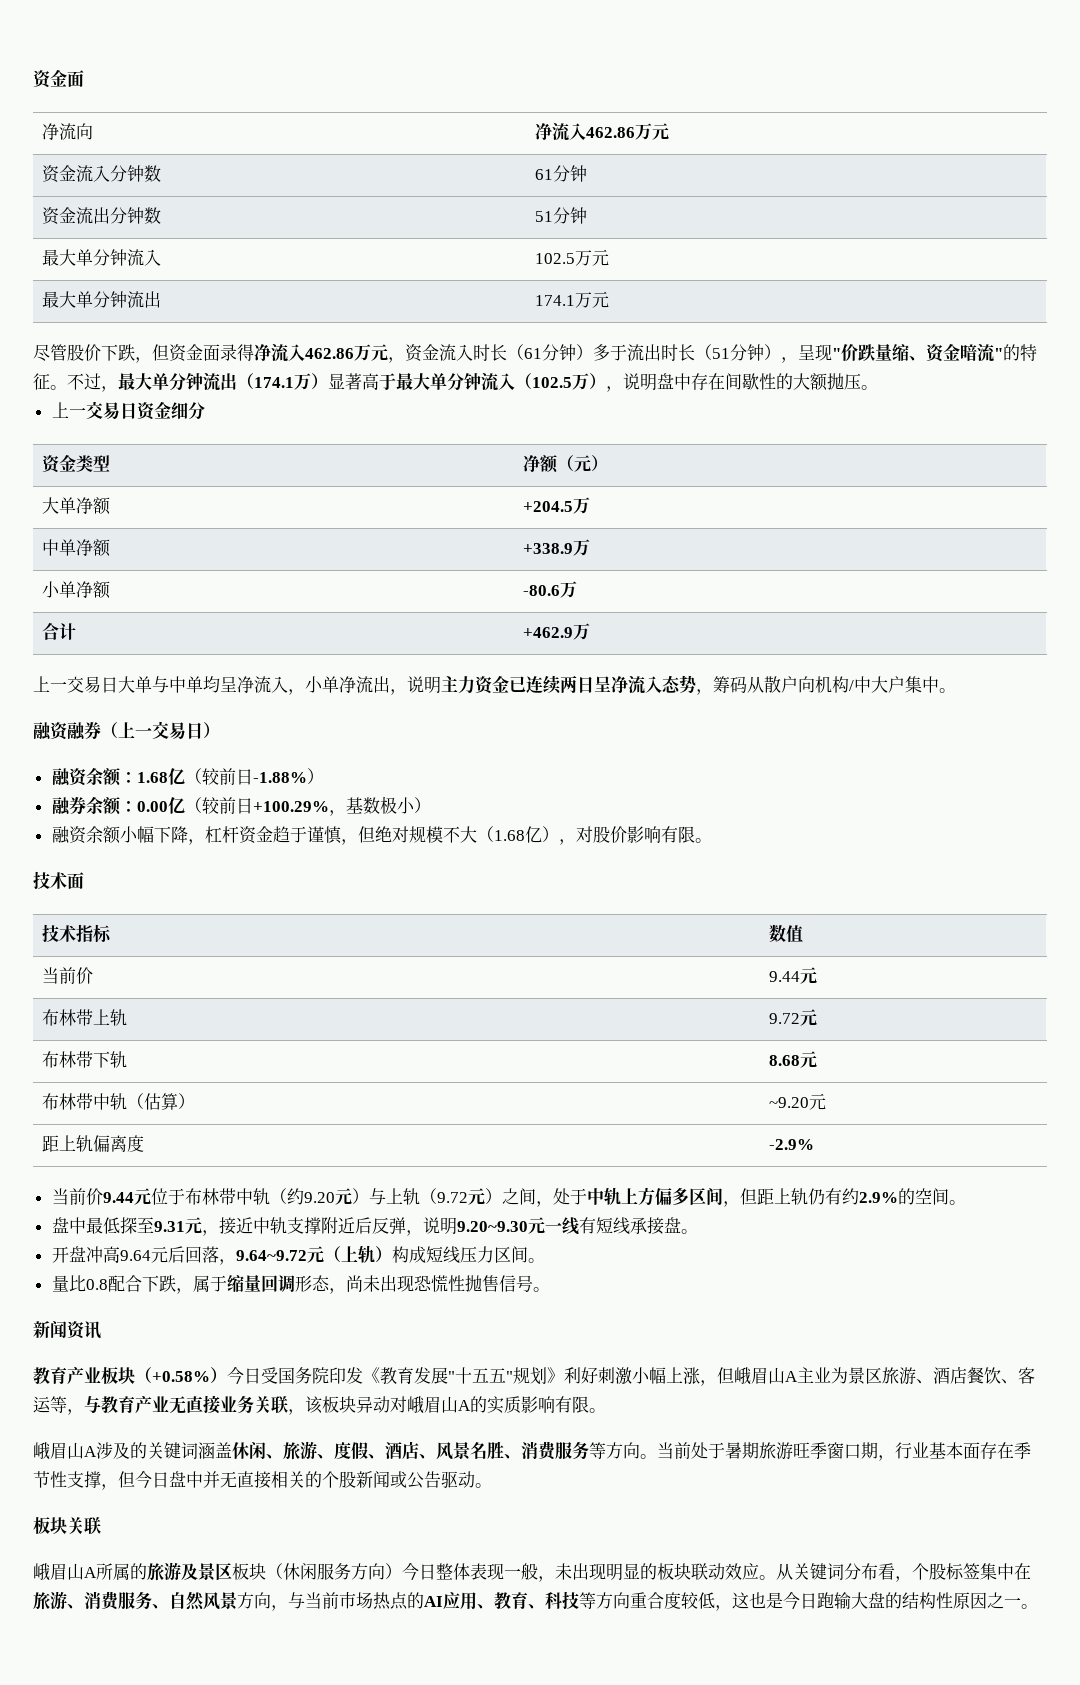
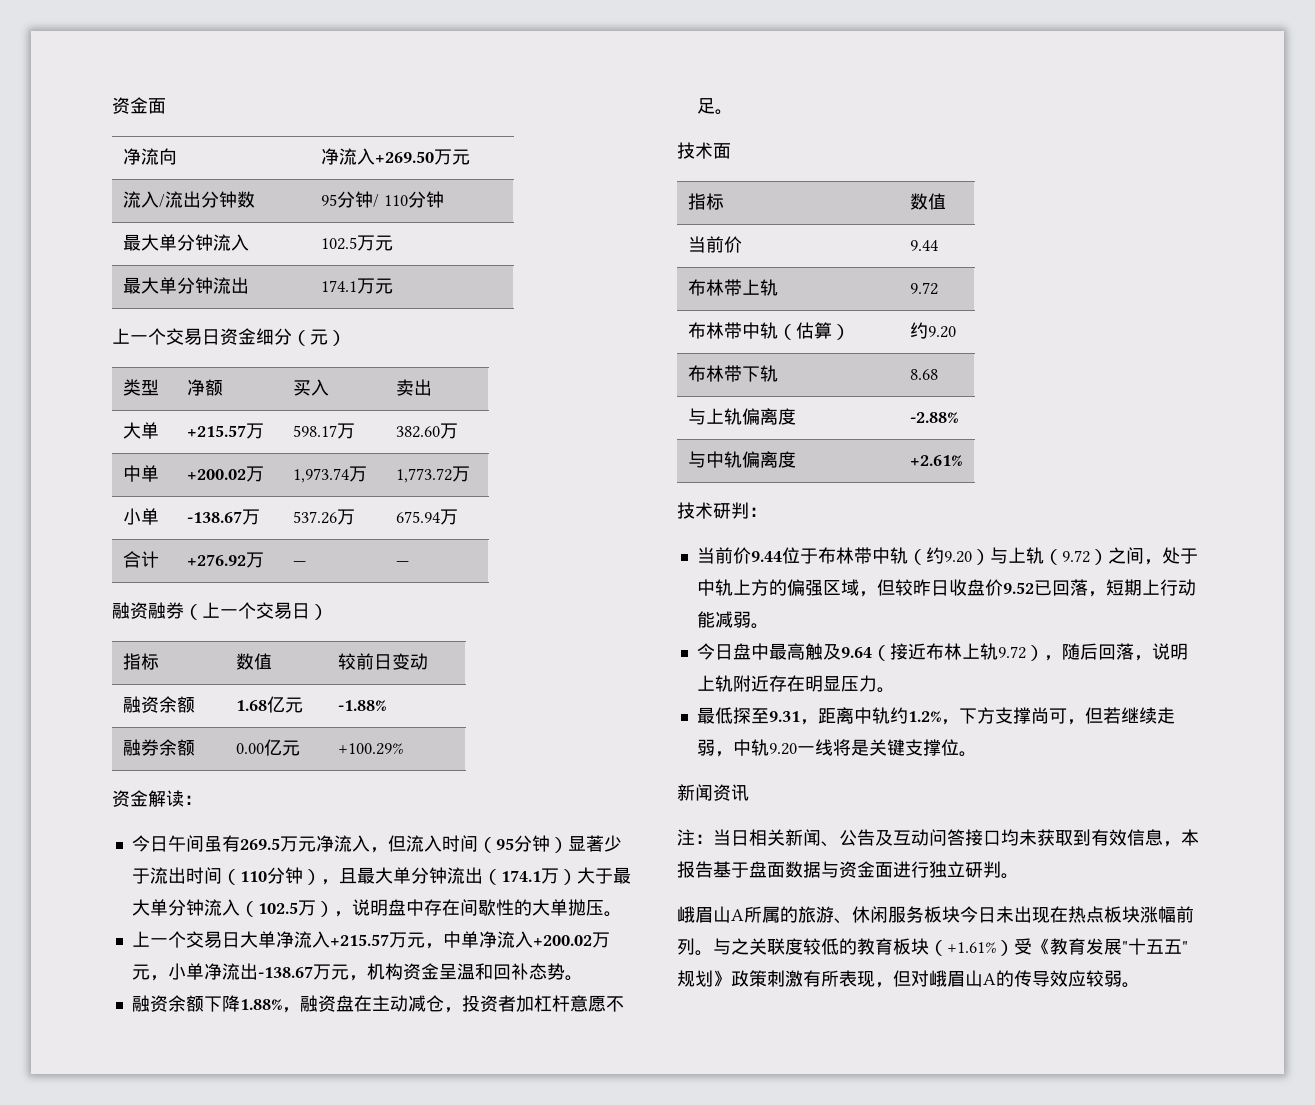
- 净流向 | 净流入462.86万元
- 资金流入分钟数 | 61分钟
- 资金流出分钟数 | 51分钟
+ 净流向 | 净流入+269.50万元
+ 流入/流出分钟数 | 95分钟/ 110分钟
- 尽管股价下跌，但资金面录得净流入462.86万元，资金流入时长（61分钟）多于流出时长（51分钟），呈现"价跌量缩、资金暗流"的特征。不过，最大单分钟流出（174.1万）显著高于最大单分钟流入（102.5万），说明盘中存在间歇性的大额抛压。
+ 上一个交易日资金细分（元）
+ 类型 | 净额 | 买入 | 卖出
+ 大单 | +215.57万 | 598.17万 | 382.60万
+ 中单 | +200.02万 | 1,973.74万 | 1,773.72万
+ 小单 | -138.67万 | 537.26万 | 675.94万
+ 合计 | +276.92万 | — | —
+ 融资融券（上一个交易日）
+ 指标 | 数值 | 较前日变动
+ 融资余额 | 1.68亿元 | -1.88%
+ 融券余额 | 0.00亿元 | +100.29%
+ 资金解读：
+ 今日午间虽有269.5万元净流入，但流入时间（95分钟）显著少于流出时间（110分钟），且最大单分钟流出（174.1万）大于最大单分钟流入（102.5万），说明盘中存在间歇性的大单抛压。
- 上一交易日资金细分
- 资金类型 | 净额（元）
- 大单净额 | +204.5万
- 中单净额 | +338.9万
- 小单净额 | -80.6万
- 合计 | +462.9万
- 上一交易日大单与中单均呈净流入，小单净流出，说明主力资金已连续两日呈净流入态势，筹码从散户向机构/中大户集中。
- 融资融券（上一交易日）
- 融资余额：1.68亿（较前日-1.88%）
- 融券余额：0.00亿（较前日+100.29%，基数极小）
- 融资余额小幅下降，杠杆资金趋于谨慎，但绝对规模不大（1.68亿），对股价影响有限。
+ 上一个交易日大单净流入+215.57万元，中单净流入+200.02万元，小单净流出-138.67万元，机构资金呈温和回补态势。
+ 融资余额下降1.88%，融资盘在主动减仓，投资者加杠杆意愿不足。
  技术面
- 技术指标 | 数值
+ 指标 | 数值
- 当前价 | 9.44元
+ 当前价 | 9.44
- 布林带上轨 | 9.72元
- 布林带下轨 | 8.68元
+ 布林带上轨 | 9.72
- 布林带中轨（估算） | ~9.20元
- 距上轨偏离度 | -2.9%
+ 布林带中轨（估算） | 约9.20
+ 布林带下轨 | 8.68
+ 与上轨偏离度 | -2.88%
+ 与中轨偏离度 | +2.61%
+ 技术研判：
- 当前价9.44元位于布林带中轨（约9.20元）与上轨（9.72元）之间，处于中轨上方偏多区间，但距上轨仍有约2.9%的空间。
- 盘中最低探至9.31元，接近中轨支撑附近后反弹，说明9.20~9.30元一线有短线承接盘。
- 开盘冲高9.64元后回落，9.64~9.72元（上轨）构成短线压力区间。
- 量比0.8配合下跌，属于缩量回调形态，尚未出现恐慌性抛售信号。
+ 当前价9.44位于布林带中轨（约9.20）与上轨（9.72）之间，处于中轨上方的偏强区域，但较昨日收盘价9.52已回落，短期上行动能减弱。
+ 今日盘中最高触及9.64（接近布林上轨9.72），随后回落，说明上轨附近存在明显压力。
+ 最低探至9.31，距离中轨约1.2%，下方支撑尚可，但若继续走弱，中轨9.20一线将是关键支撑位。
  新闻资讯
- 教育产业板块（+0.58%）今日受国务院印发《教育发展"十五五"规划》利好刺激小幅上涨，但峨眉山A主业为景区旅游、酒店餐饮、客运等，与教育产业无直接业务关联，该板块异动对峨眉山A的实质影响有限。
- 峨眉山A涉及的关键词涵盖休闲、旅游、度假、酒店、风景名胜、消费服务等方向。当前处于暑期旅游旺季窗口期，行业基本面存在季节性支撑，但今日盘中并无直接相关的个股新闻或公告驱动。
- 板块关联
- 峨眉山A所属的旅游及景区板块（休闲服务方向）今日整体表现一般，未出现明显的板块联动效应。从关键词分布看，个股标签集中在旅游、消费服务、自然风景方向，与当前市场热点的AI应用、教育、科技等方向重合度较低，这也是今日跑输大盘的结构性原因之一。
+ 注：当日相关新闻、公告及互动问答接口均未获取到有效信息，本报告基于盘面数据与资金面进行独立研判。
+ 峨眉山A所属的旅游、休闲服务板块今日未出现在热点板块涨幅前列。与之关联度较低的教育板块（+1.61%）受《教育发展"十五五"规划》政策刺激有所表现，但对峨眉山A的传导效应较弱。

